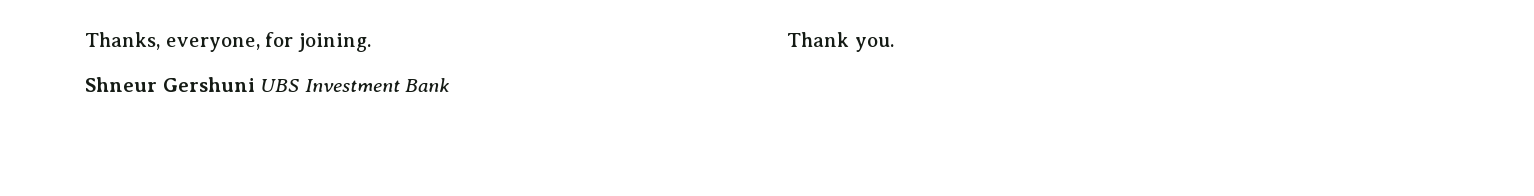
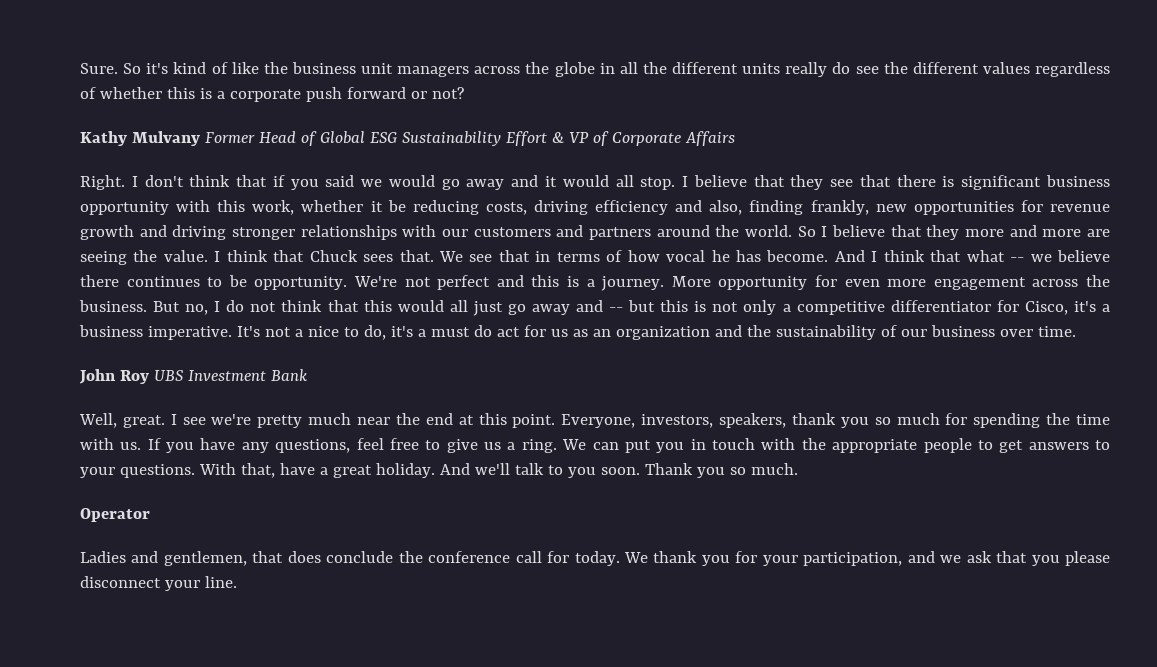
- Thanks, everyone, for joining.
- Shneur Gershuni UBS Investment Bank
- Thank you.
+ Sure. So it's kind of like the business unit managers across the globe in all the different units really do see the different values regardless of whether this is a corporate push forward or not?
+ Kathy Mulvany Former Head of Global ESG Sustainability Effort & VP of Corporate Affairs
+ Right. I don't think that if you said we would go away and it would all stop. I believe that they see that there is significant business opportunity with this work, whether it be reducing costs, driving efficiency and also, finding frankly, new opportunities for revenue growth and driving stronger relationships with our customers and partners around the world. So I believe that they more and more are seeing the value. I think that Chuck sees that. We see that in terms of how vocal he has become. And I think that what -- we believe there continues to be opportunity. We're not perfect and this is a journey. More opportunity for even more engagement across the business. But no, I do not think that this would all just go away and -- but this is not only a competitive differentiator for Cisco, it's a business imperative. It's not a nice to do, it's a must do act for us as an organization and the sustainability of our business over time.
+ John Roy UBS Investment Bank
+ Well, great. I see we're pretty much near the end at this point. Everyone, investors, speakers, thank you so much for spending the time with us. If you have any questions, feel free to give us a ring. We can put you in touch with the appropriate people to get answers to your questions. With that, have a great holiday. And we'll talk to you soon. Thank you so much.
+ Operator
+ Ladies and gentlemen, that does conclude the conference call for today. We thank you for your participation, and we ask that you please disconnect your line.

